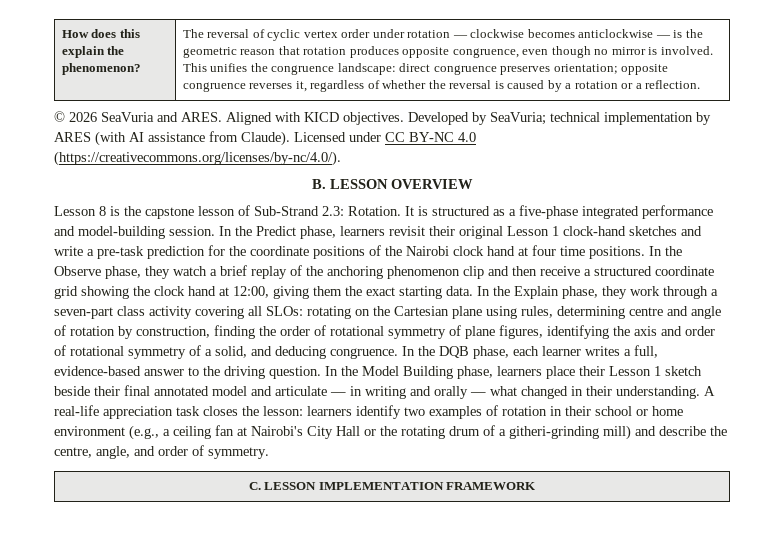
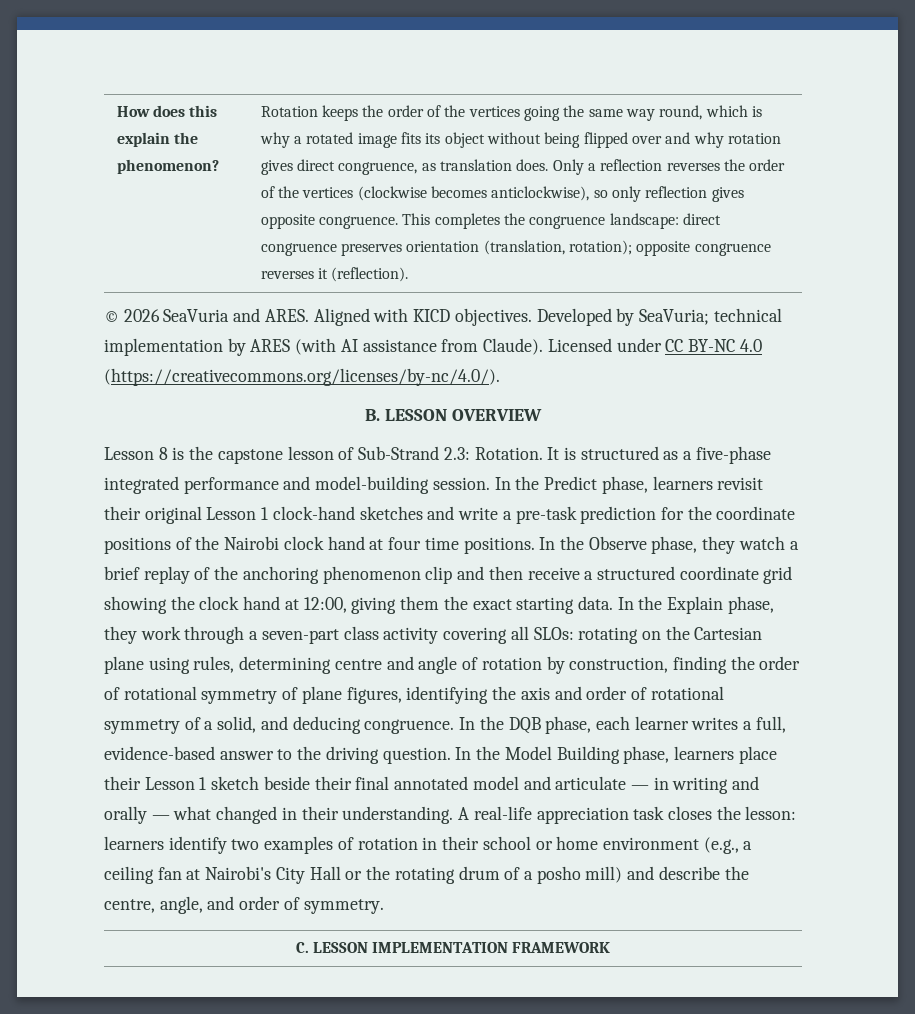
- The reversal of cyclic vertex order under rotation — clockwise becomes anticlockwise — is the geometric reason that rotation produces opposite congruence, even though no mirror is involved. This unifies the congruence landscape: direct congruence preserves orientation; opposite congruence reverses it, regardless of whether the reversal is caused by a rotation or a reflection.
+ Rotation keeps the order of the vertices going the same way round, which is why a rotated image fits its object without being flipped over and why rotation gives direct congruence, as translation does. Only a reflection reverses the order of the vertices (clockwise becomes anticlockwise), so only reflection gives opposite congruence. This completes the congruence landscape: direct congruence preserves orientation (translation, rotation); opposite congruence reverses it (reflection).
- A real-life appreciation task closes the lesson: learners identify two examples of rotation in their school or home environment (e.g., a ceiling fan at Nairobi's City Hall or the rotating drum of a githeri-grinding mill) and describe the centre, angle, and order of symmetry.
+ A real-life appreciation task closes the lesson: learners identify two examples of rotation in their school or home environment (e.g., a ceiling fan at Nairobi's City Hall or the rotating drum of a posho mill) and describe the centre, angle, and order of symmetry.

